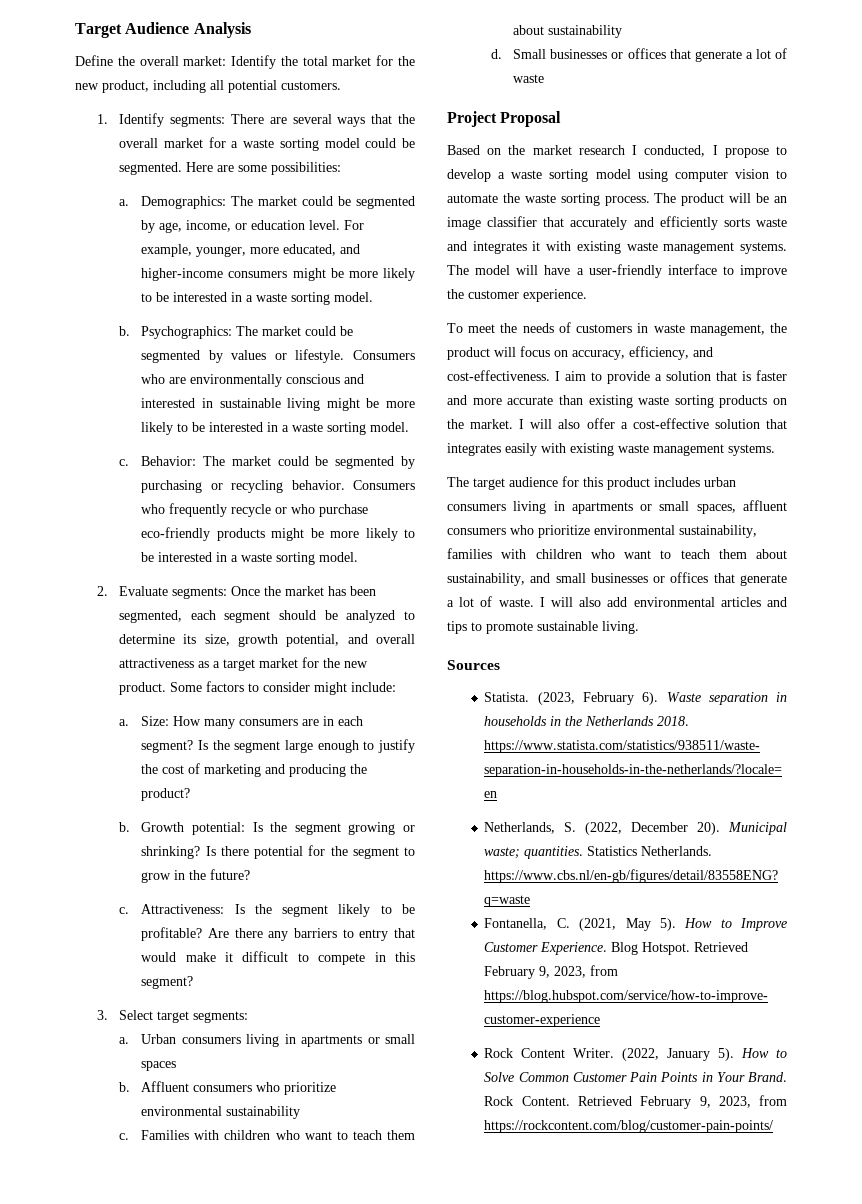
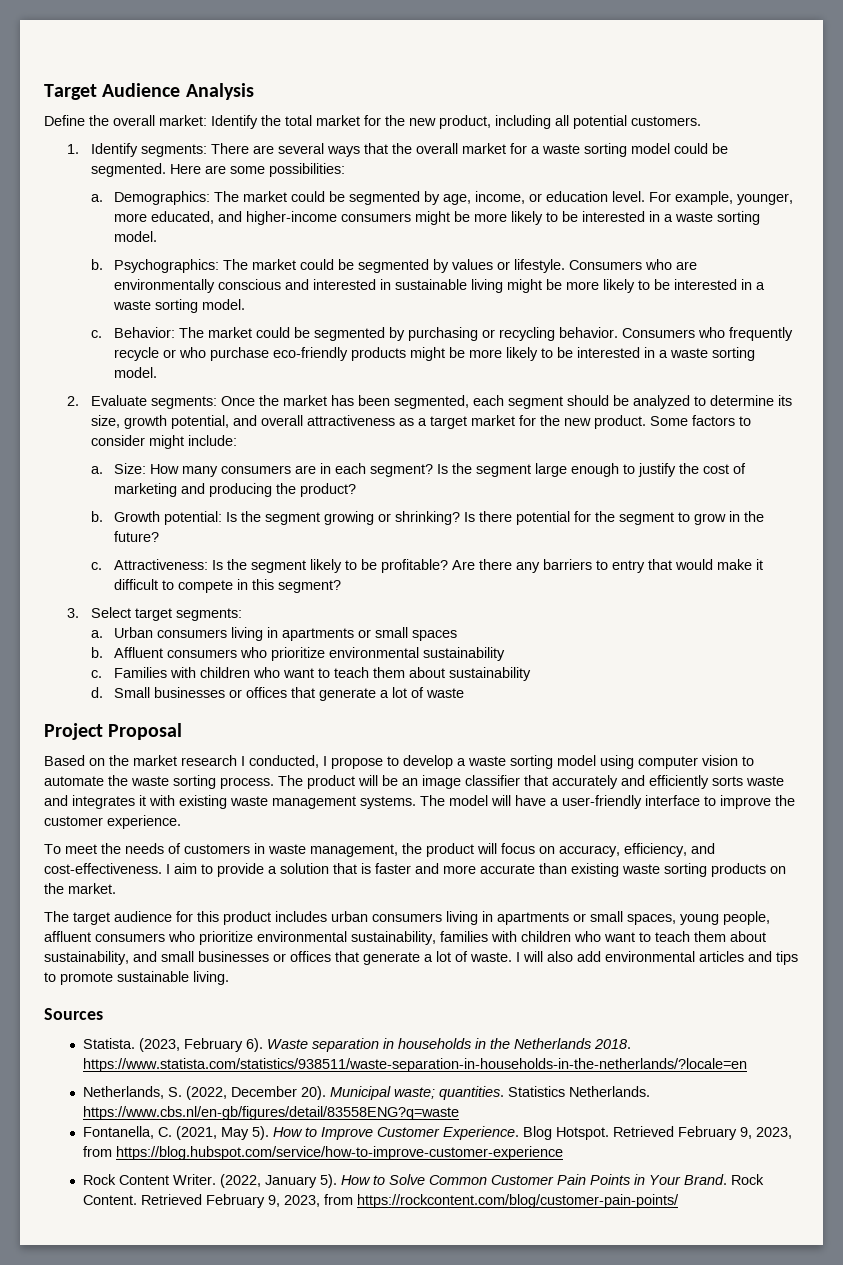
- I will also offer a cost-effective solution that integrates easily with existing waste management systems.
- The target audience for this product includes urban consumers living in apartments or small spaces, affluent consumers who prioritize environmental sustainability, families with children who want to teach them about sustainability, and small businesses or offices that generate a lot of waste.
+ The target audience for this product includes urban consumers living in apartments or small spaces, young people, affluent consumers who prioritize environmental sustainability, families with children who want to teach them about sustainability, and small businesses or offices that generate a lot of waste.

